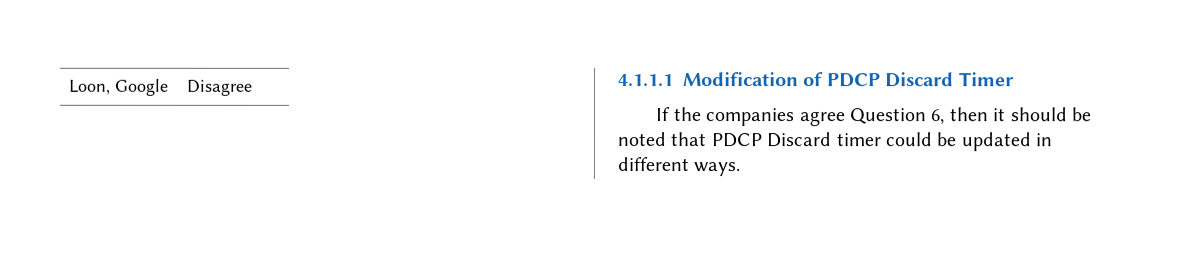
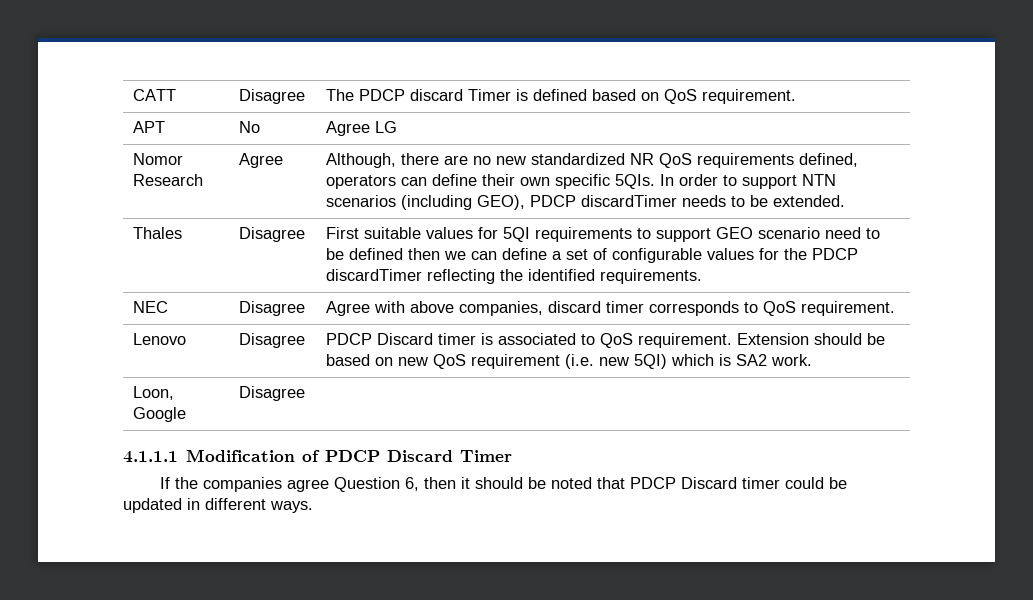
+ CATT | Disagree | The PDCP discard Timer is defined based on QoS requirement.
+ APT | No | Agree LG
+ Nomor Research | Agree | Although, there are no new standardized NR QoS requirements defined, operators can define their own specific 5QIs. In order to support NTN scenarios (including GEO), PDCP discardTimer needs to be extended.
+ Thales | Disagree | First suitable values for 5QI requirements to support GEO scenario need to be defined then we can define a set of configurable values for the PDCP discardTimer reflecting the identified requirements.
+ NEC | Disagree | Agree with above companies, discard timer corresponds to QoS requirement.
+ Lenovo | Disagree | PDCP Discard timer is associated to QoS requirement. Extension should be based on new QoS requirement (i.e. new 5QI) which is SA2 work.

